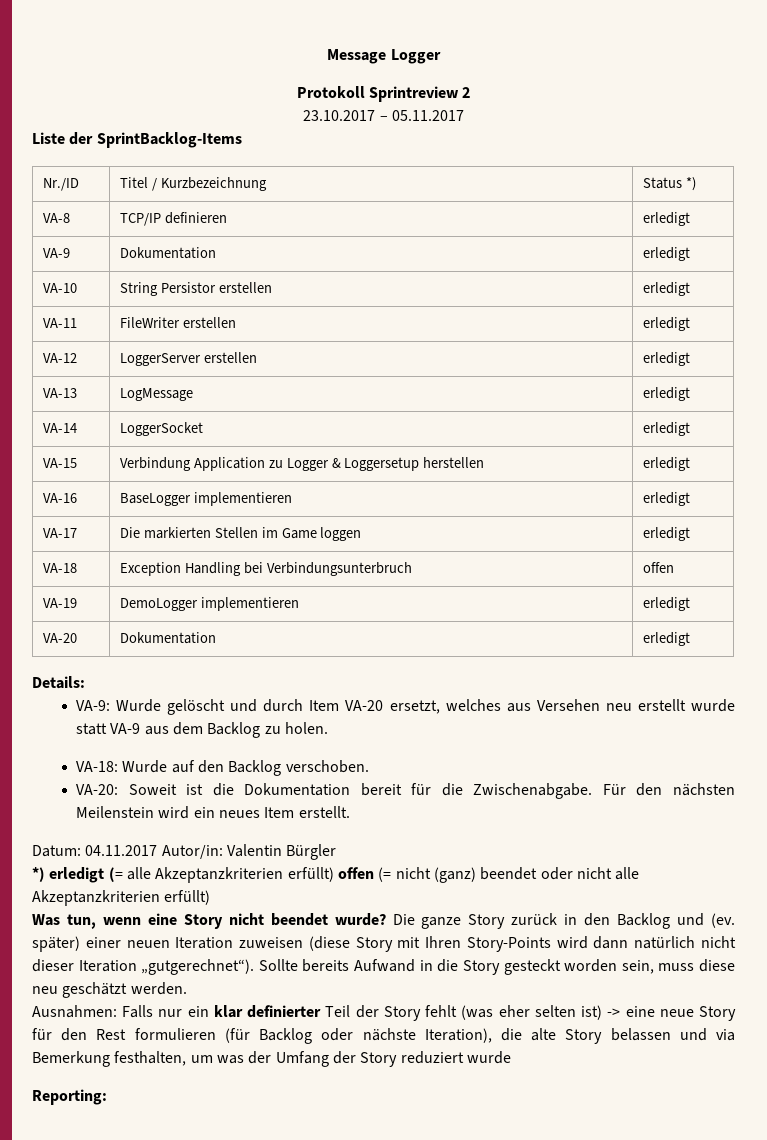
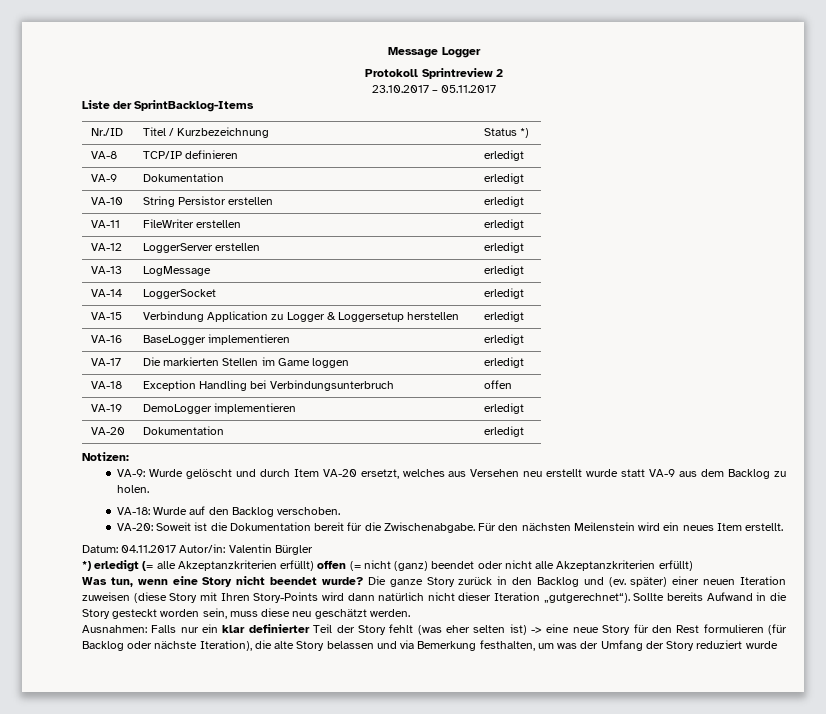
- Details:
+ Notizen:
- Reporting:

